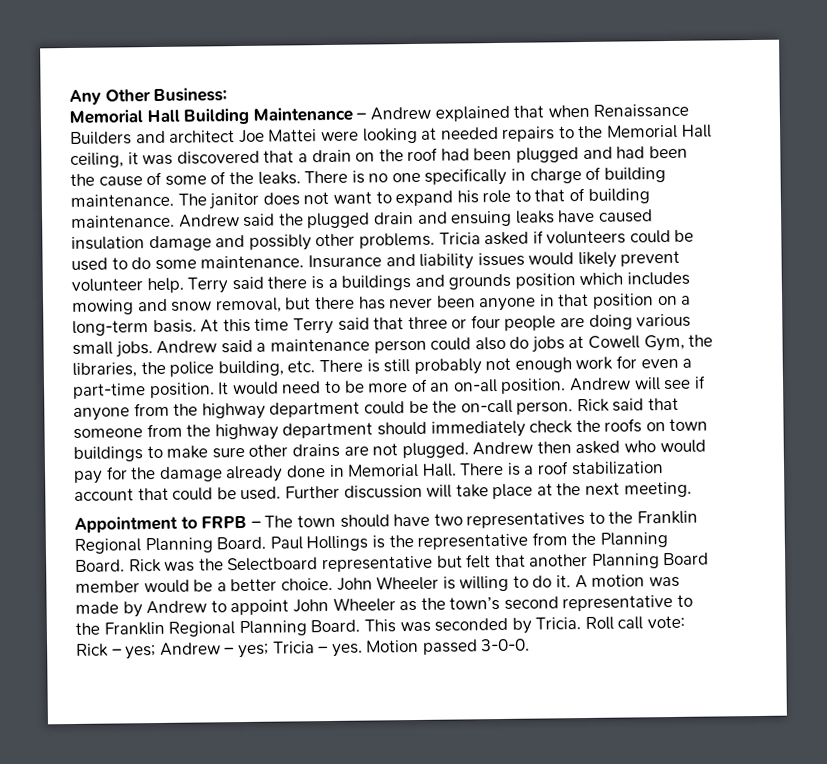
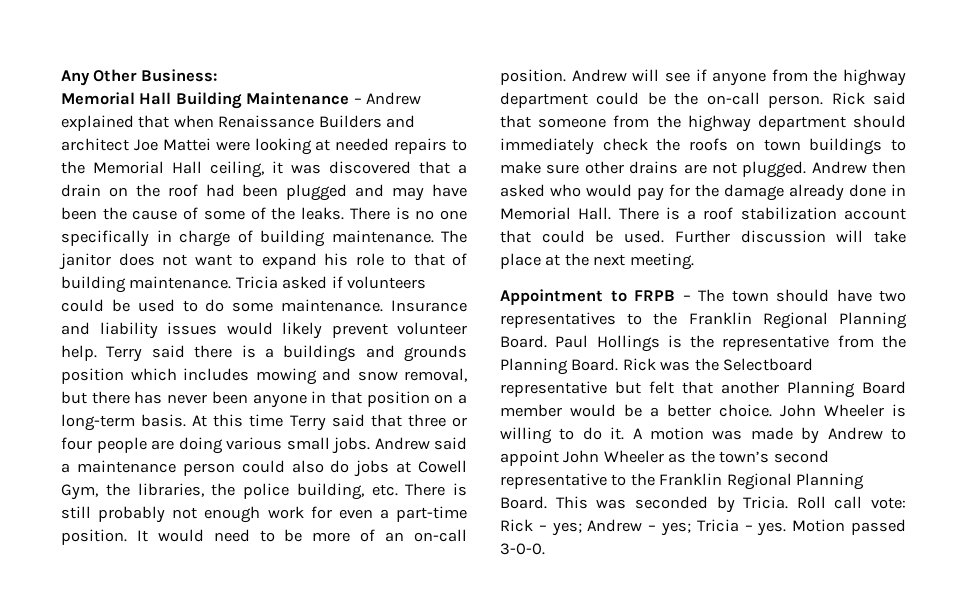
- Memorial Hall Building Maintenance – Andrew explained that when Renaissance Builders and architect Joe Mattei were looking at needed repairs to the Memorial Hall ceiling, it was discovered that a drain on the roof had been plugged and had been the cause of some of the leaks.
+ Memorial Hall Building Maintenance – Andrew explained that when Renaissance Builders and architect Joe Mattei were looking at needed repairs to the Memorial Hall ceiling, it was discovered that a drain on the roof had been plugged and may have been the cause of some of the leaks.
- Andrew said the plugged drain and ensuing leaks have caused insulation damage and possibly other problems.
- It would need to be more of an on-all position.
+ It would need to be more of an on-call position.

